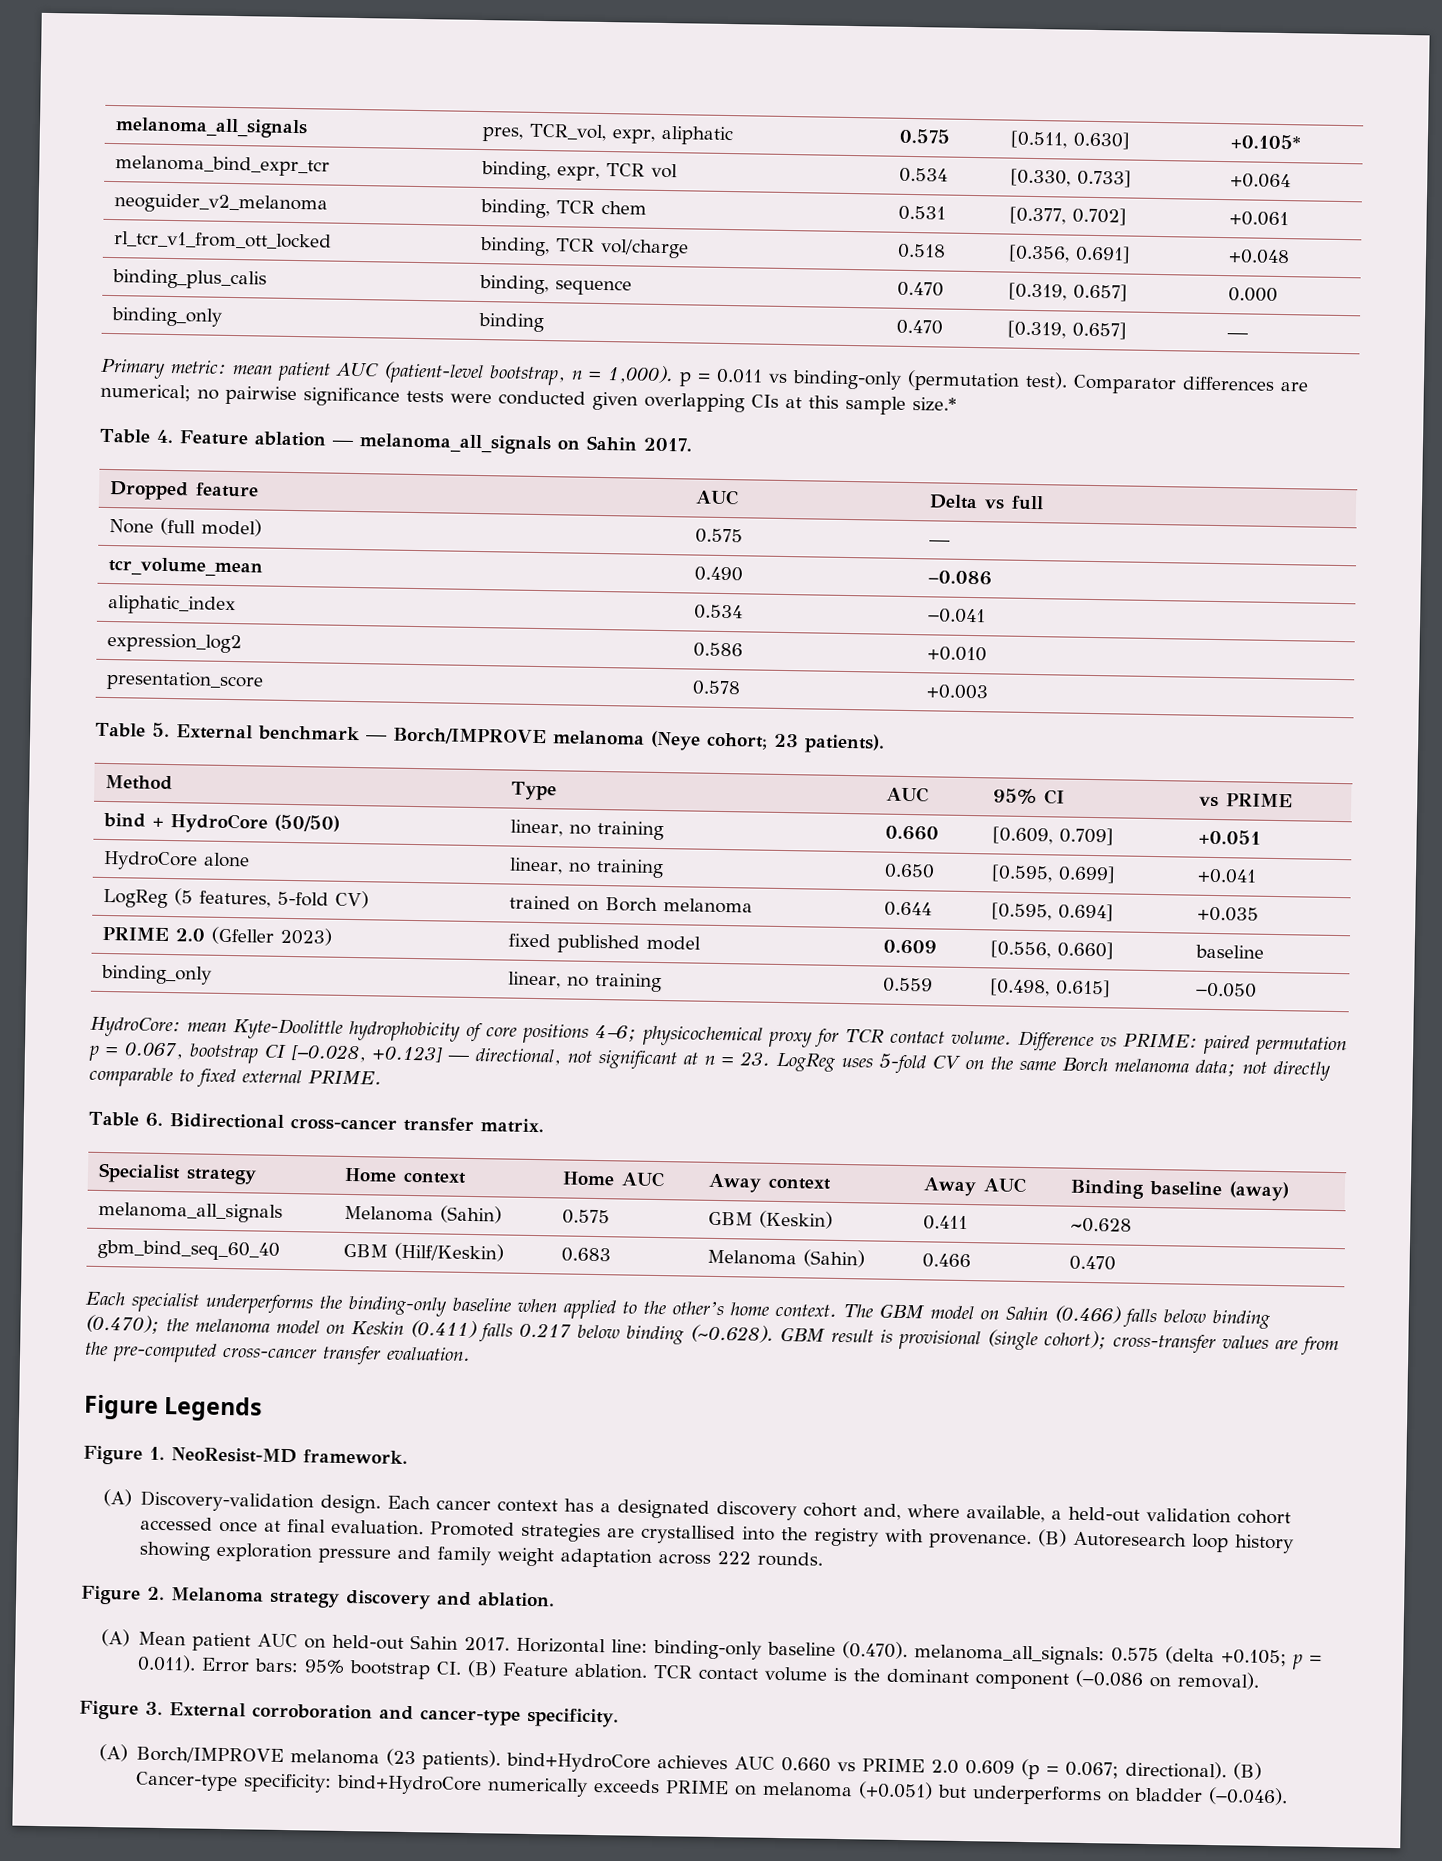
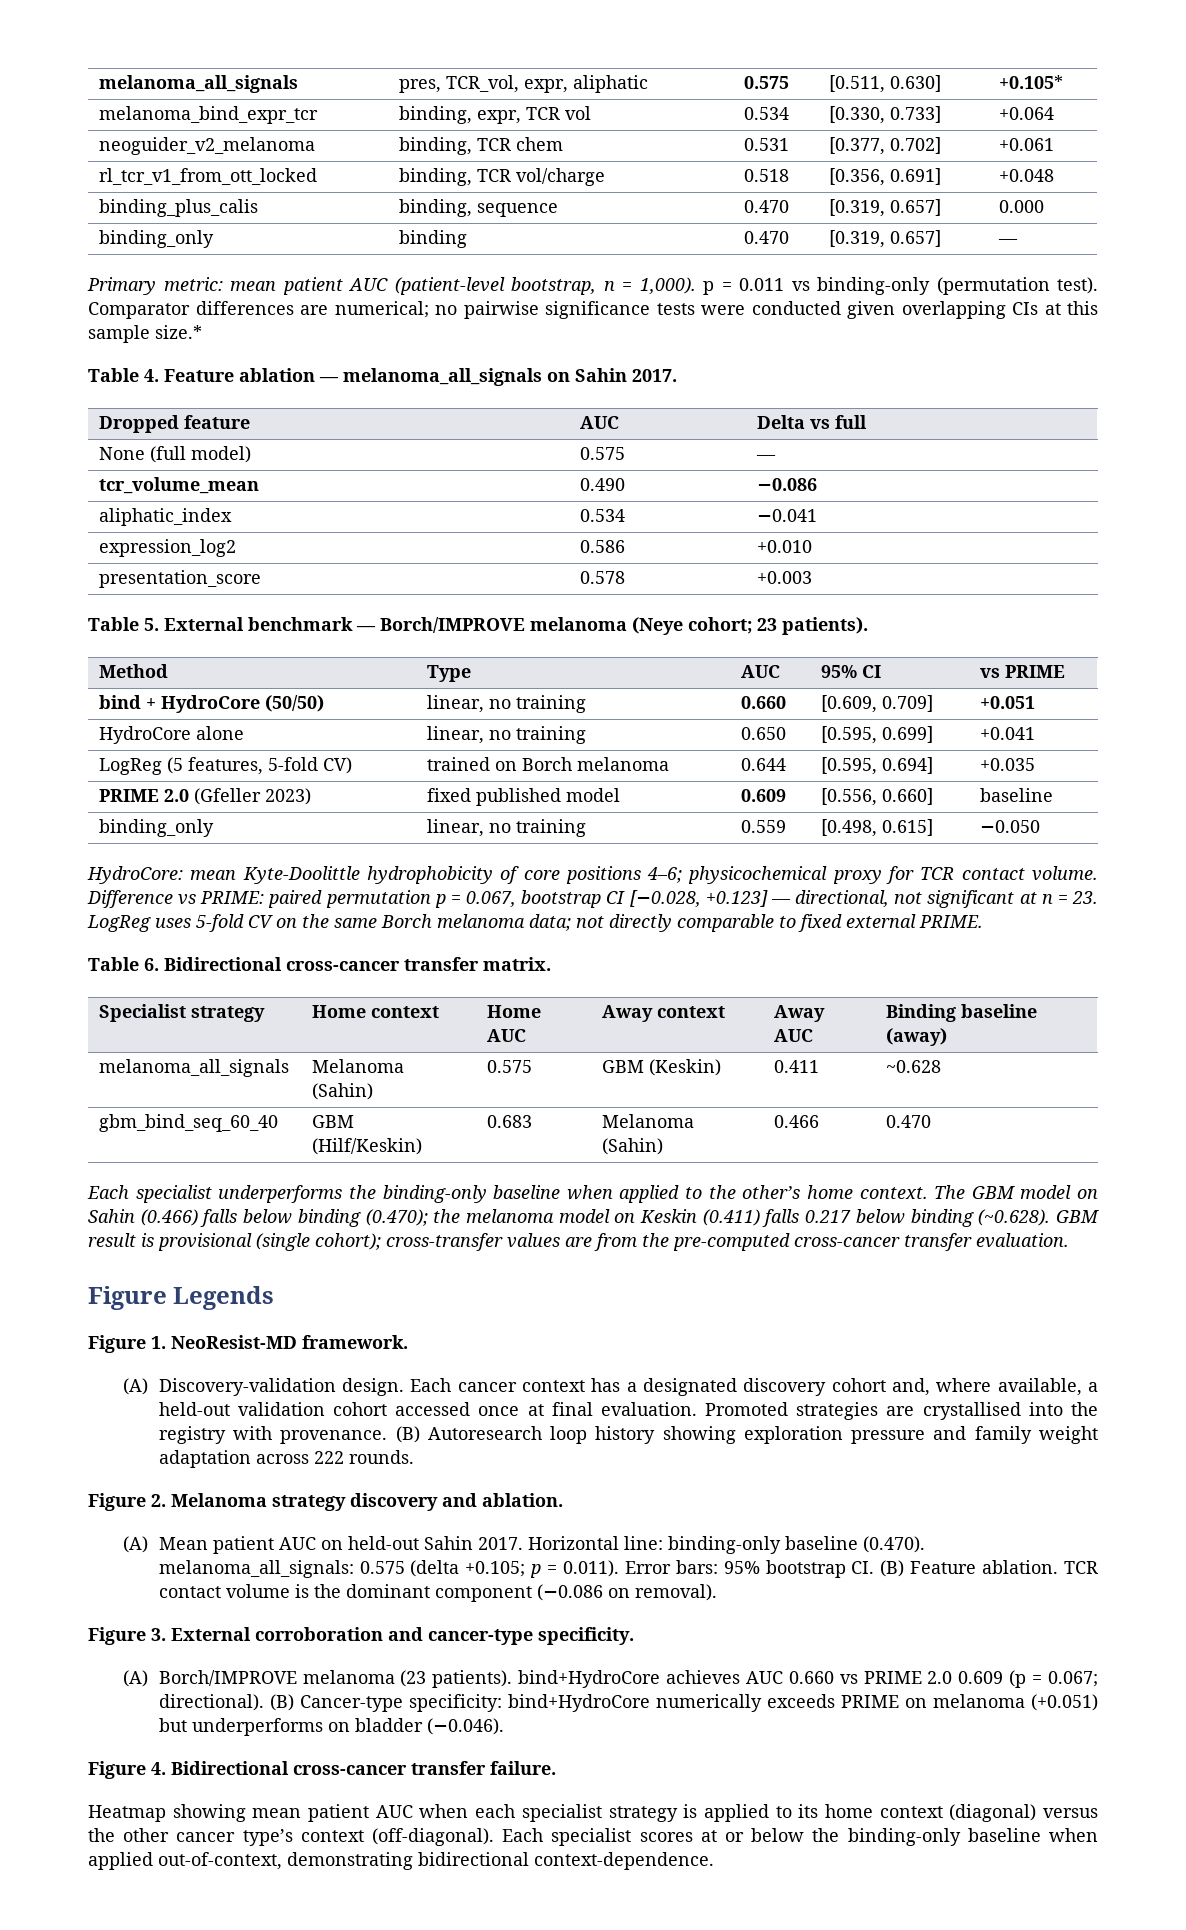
+ Figure 4. Bidirectional cross-cancer transfer failure.
+ Heatmap showing mean patient AUC when each specialist strategy is applied to its home context (diagonal) versus the other cancer type’s context (off-diagonal). Each specialist scores at or below the binding-only baseline when applied out-of-context, demonstrating bidirectional context-dependence.

